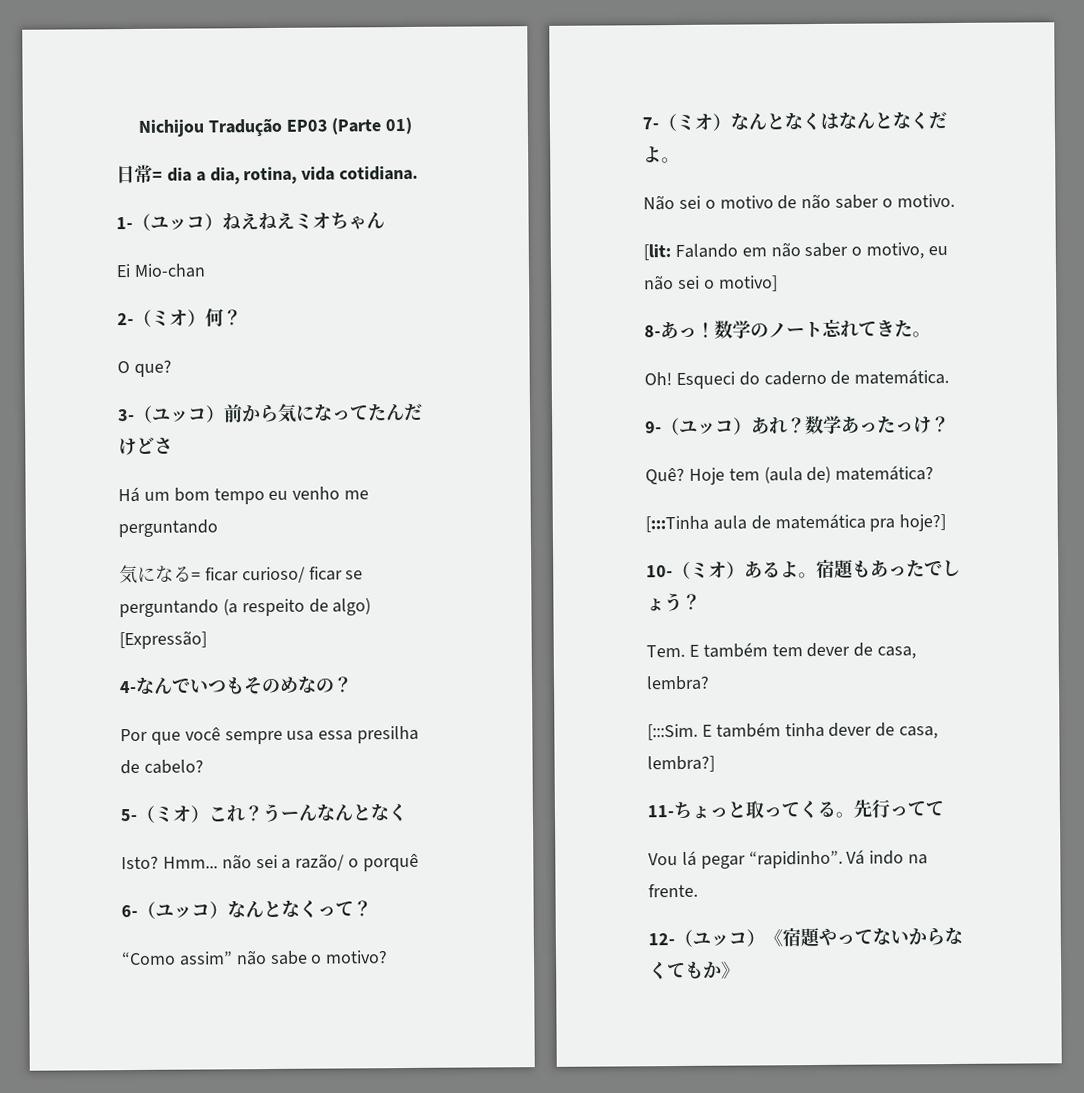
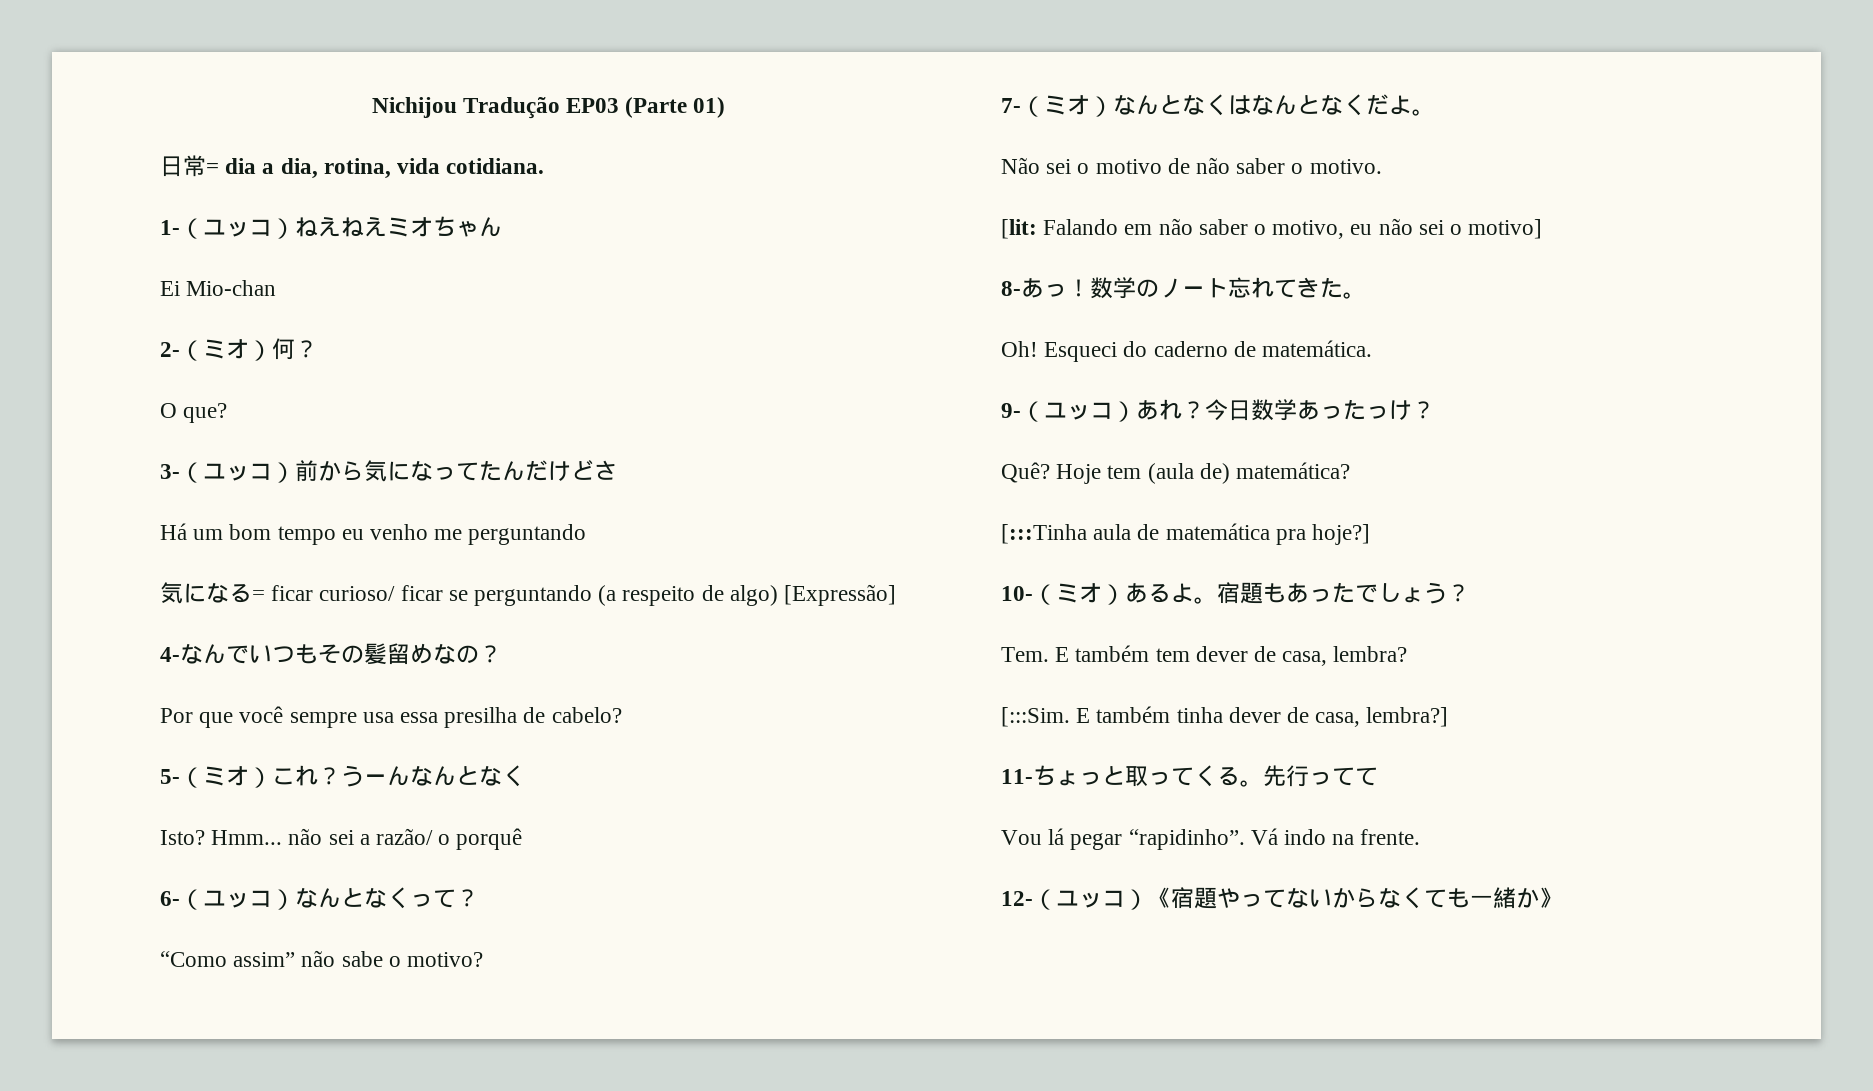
- 4-なんでいつもそのめなの？
+ 4-なんでいつもその髪留めなの？
- 数学あったっけ？
+ 今日数学あったっけ？
- 12-（ユッコ）《宿題やってないからなくてもか》
+ 12-（ユッコ）《宿題やってないからなくても一緒か》

